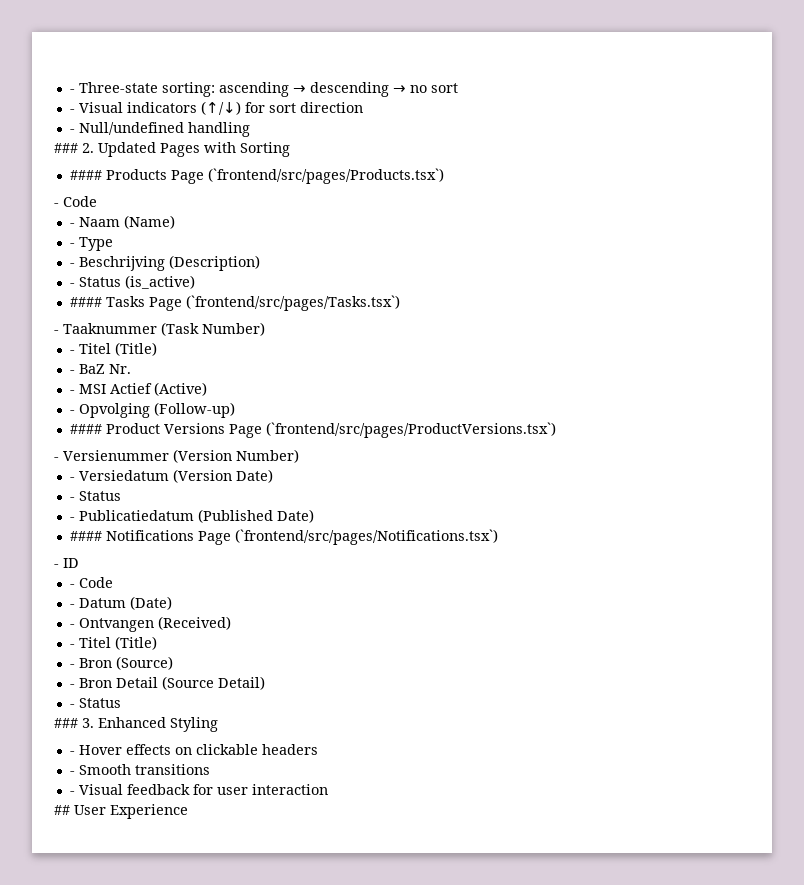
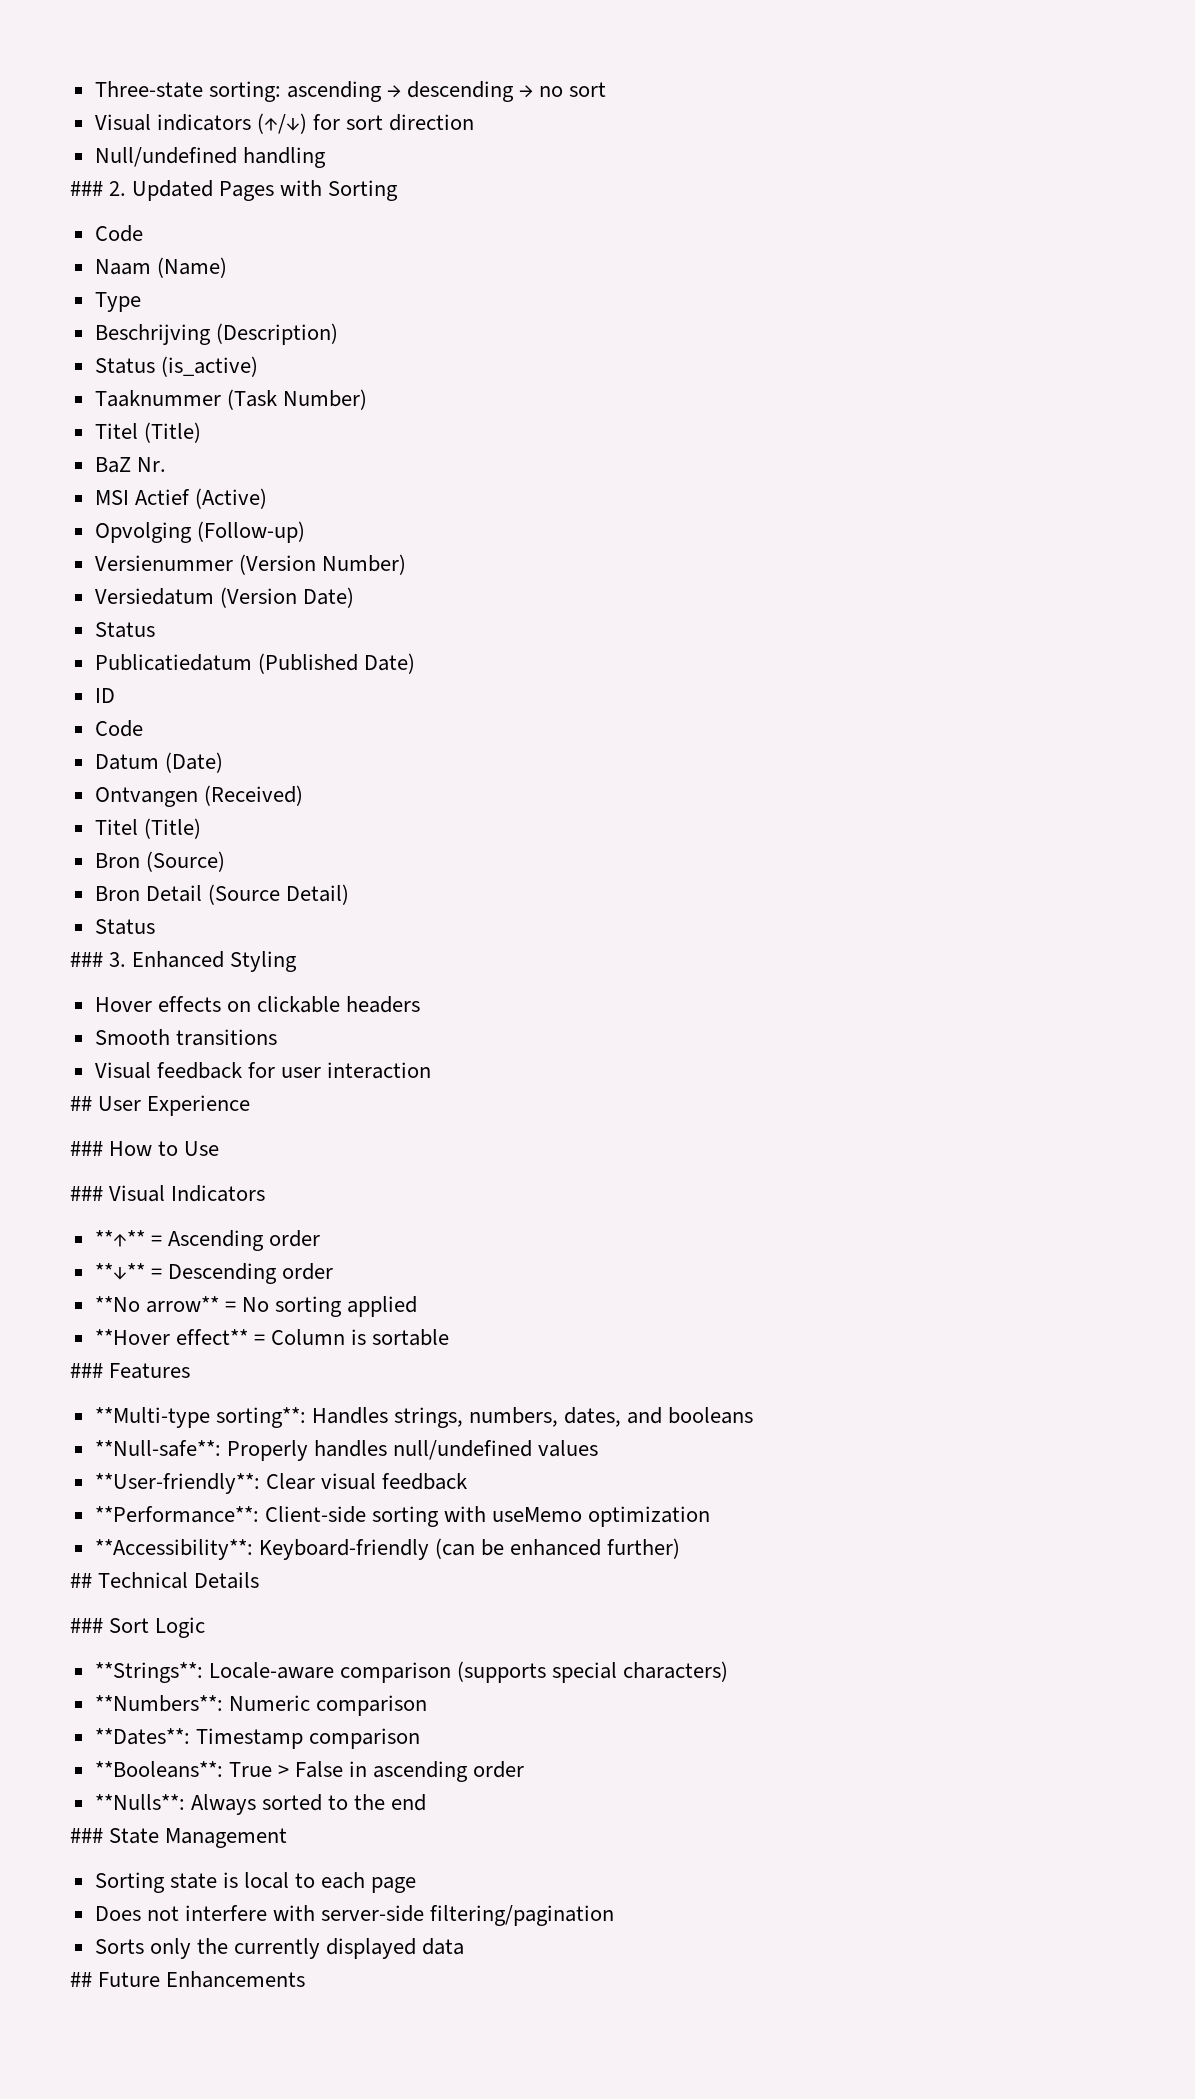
- - Three-state sorting: ascending → descending → no sort
+ Three-state sorting: ascending → descending → no sort
- - Visual indicators (↑/↓) for sort direction
+ Visual indicators (↑/↓) for sort direction
- - Null/undefined handling
+ Null/undefined handling
  ### 2. Updated Pages with Sorting
- #### Products Page (`frontend/src/pages/Products.tsx`)
- - Code
- - Naam (Name)
+ Code
+ Naam (Name)
- - Type
+ Type
- - Beschrijving (Description)
+ Beschrijving (Description)
- - Status (is_active)
+ Status (is_active)
- #### Tasks Page (`frontend/src/pages/Tasks.tsx`)
- - Taaknummer (Task Number)
- - Titel (Title)
- - BaZ Nr.
+ Taaknummer (Task Number)
+ Titel (Title)
+ BaZ Nr.
- - MSI Actief (Active)
+ MSI Actief (Active)
- - Opvolging (Follow-up)
+ Opvolging (Follow-up)
- #### Product Versions Page (`frontend/src/pages/ProductVersions.tsx`)
- - Versienummer (Version Number)
+ Versienummer (Version Number)
- - Versiedatum (Version Date)
- - Status
- - Publicatiedatum (Published Date)
+ Versiedatum (Version Date)
+ Status
+ Publicatiedatum (Published Date)
- #### Notifications Page (`frontend/src/pages/Notifications.tsx`)
- - ID
- - Code
- - Datum (Date)
+ ID
+ Code
+ Datum (Date)
- - Ontvangen (Received)
- - Titel (Title)
- - Bron (Source)
+ Ontvangen (Received)
+ Titel (Title)
+ Bron (Source)
- - Bron Detail (Source Detail)
- - Status
+ Bron Detail (Source Detail)
+ Status
- - Hover effects on clickable headers
+ Hover effects on clickable headers
- - Smooth transitions
+ Smooth transitions
- - Visual feedback for user interaction
+ Visual feedback for user interaction
+ ### How to Use
+ ### Visual Indicators
+ **↑** = Ascending order
+ **↓** = Descending order
+ **No arrow** = No sorting applied
+ **Hover effect** = Column is sortable
+ ### Features
+ **Multi-type sorting**: Handles strings, numbers, dates, and booleans
+ **Null-safe**: Properly handles null/undefined values
+ **User-friendly**: Clear visual feedback
+ **Performance**: Client-side sorting with useMemo optimization
+ **Accessibility**: Keyboard-friendly (can be enhanced further)
+ ## Technical Details
+ ### Sort Logic
+ **Strings**: Locale-aware comparison (supports special characters)
+ **Numbers**: Numeric comparison
+ **Dates**: Timestamp comparison
+ **Booleans**: True > False in ascending order
+ **Nulls**: Always sorted to the end
+ ### State Management
+ Sorting state is local to each page
+ Does not interfere with server-side filtering/pagination
+ Sorts only the currently displayed data
+ ## Future Enhancements

